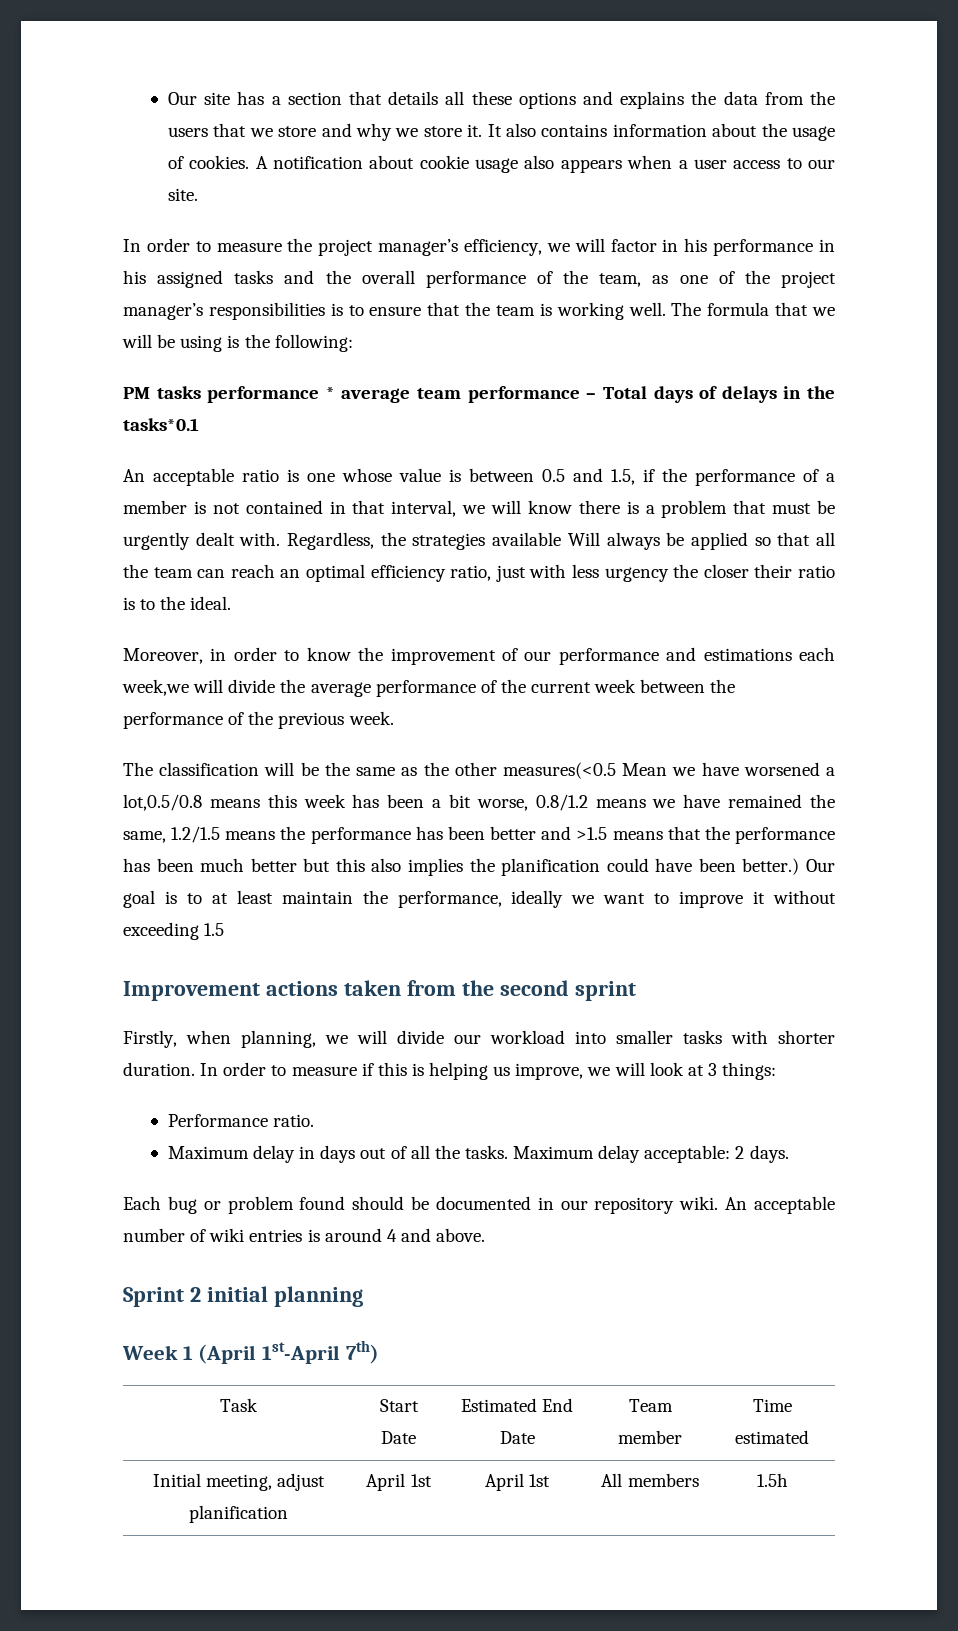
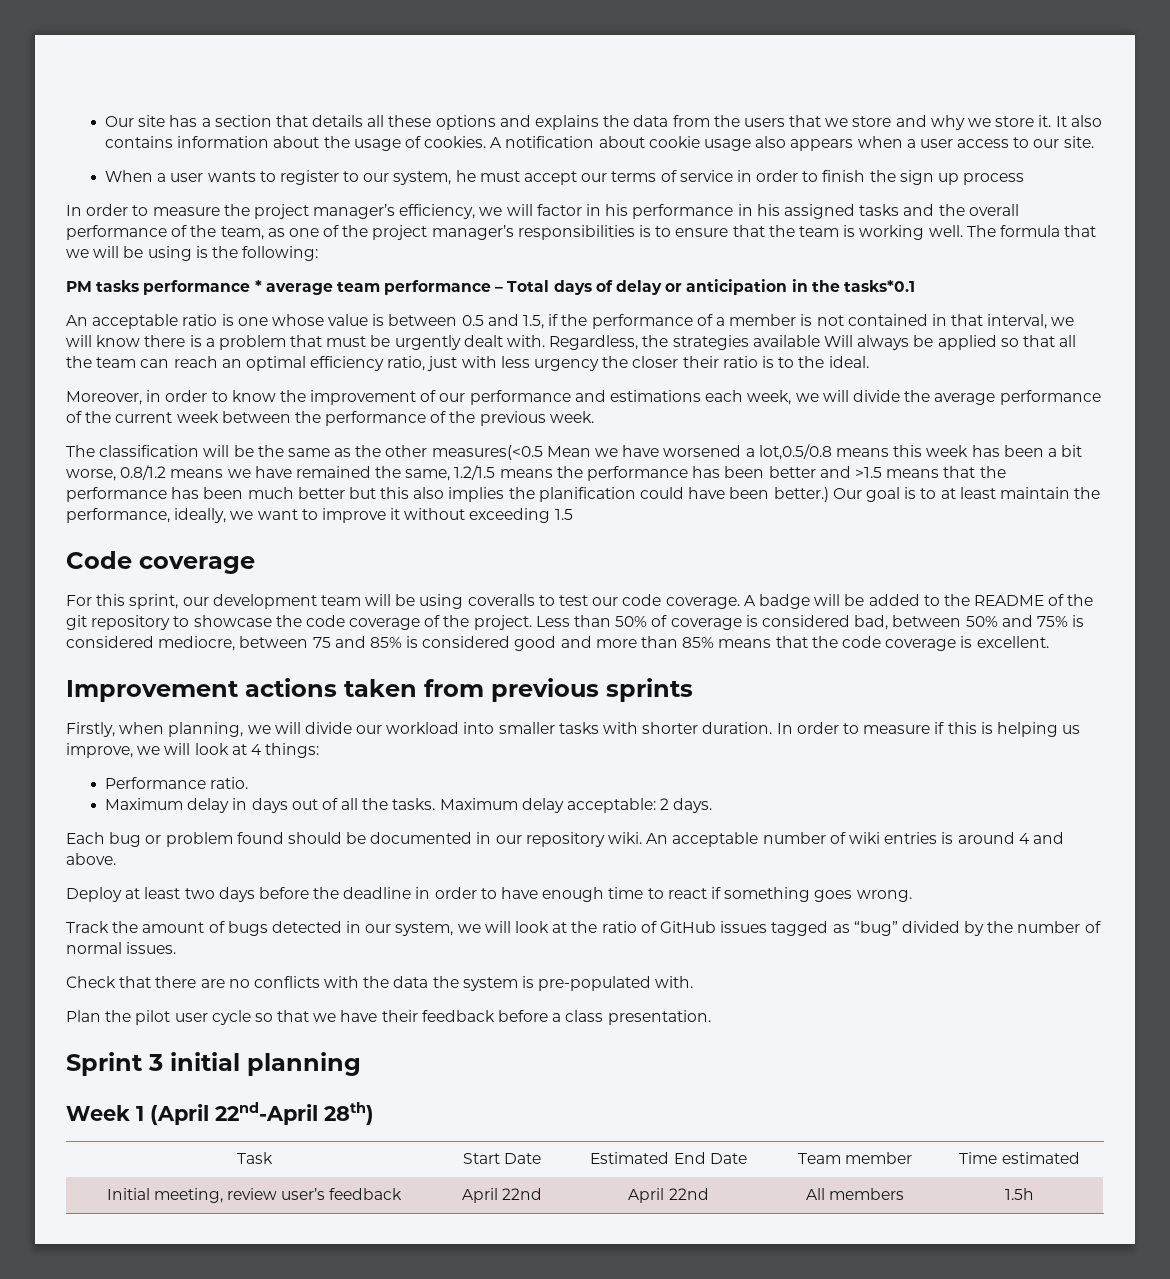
+ When a user wants to register to our system, he must accept our terms of service in order to finish the sign up process
- PM tasks performance * average team performance – Total days of delays in the tasks*0.1
+ PM tasks performance * average team performance – Total days of delay or anticipation in the tasks*0.1
- Moreover, in order to know the improvement of our performance and estimations each week,we will divide the average performance of the current week between the performance of the previous week.
+ Moreover, in order to know the improvement of our performance and estimations each week, we will divide the average performance of the current week between the performance of the previous week.
- Our goal is to at least maintain the performance, ideally we want to improve it without exceeding 1.5
+ Our goal is to at least maintain the performance, ideally, we want to improve it without exceeding 1.5
+ Code coverage
+ For this sprint, our development team will be using coveralls to test our code coverage. A badge will be added to the README of the git repository to showcase the code coverage of the project. Less than 50% of coverage is considered bad, between 50% and 75% is considered mediocre, between 75 and 85% is considered good and more than 85% means that the code coverage is excellent.
- Improvement actions taken from the second sprint
+ Improvement actions taken from previous sprints
- In order to measure if this is helping us improve, we will look at 3 things:
+ In order to measure if this is helping us improve, we will look at 4 things:
+ Deploy at least two days before the deadline in order to have enough time to react if something goes wrong.
+ Track the amount of bugs detected in our system, we will look at the ratio of GitHub issues tagged as “bug” divided by the number of normal issues.
+ Check that there are no conflicts with the data the system is pre-populated with.
+ Plan the pilot user cycle so that we have their feedback before a class presentation.
- Sprint 2 initial planning
+ Sprint 3 initial planning
- Week 1 (April 1st-April 7th)
+ Week 1 (April 22nd-April 28th)
- Initial meeting, adjust planification | April 1st | April 1st | All members | 1.5h
+ Initial meeting, review user’s feedback | April 22nd | April 22nd | All members | 1.5h

